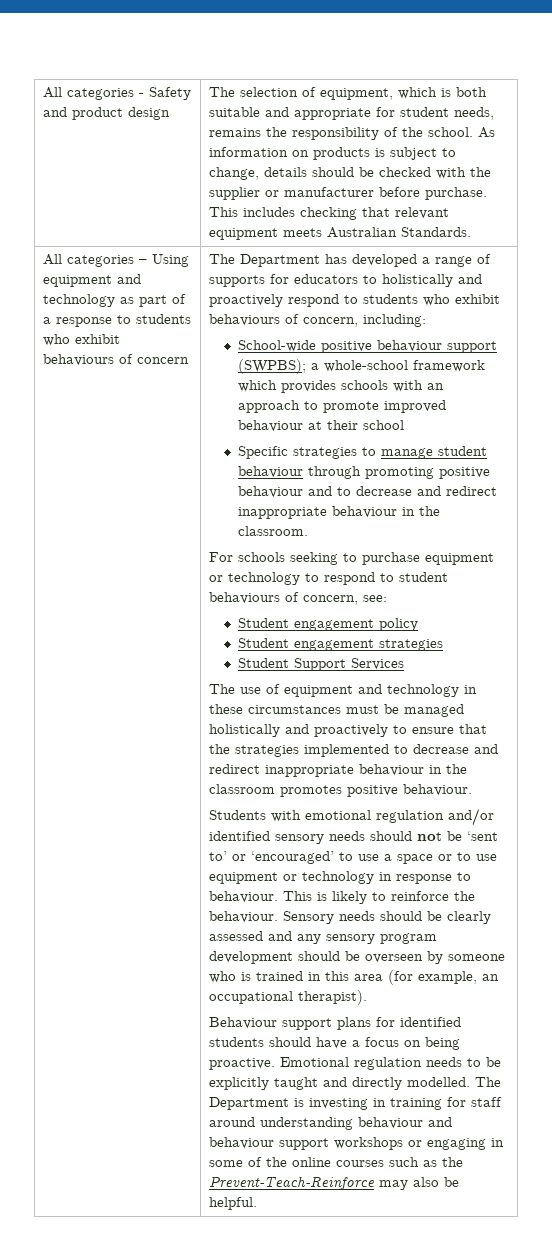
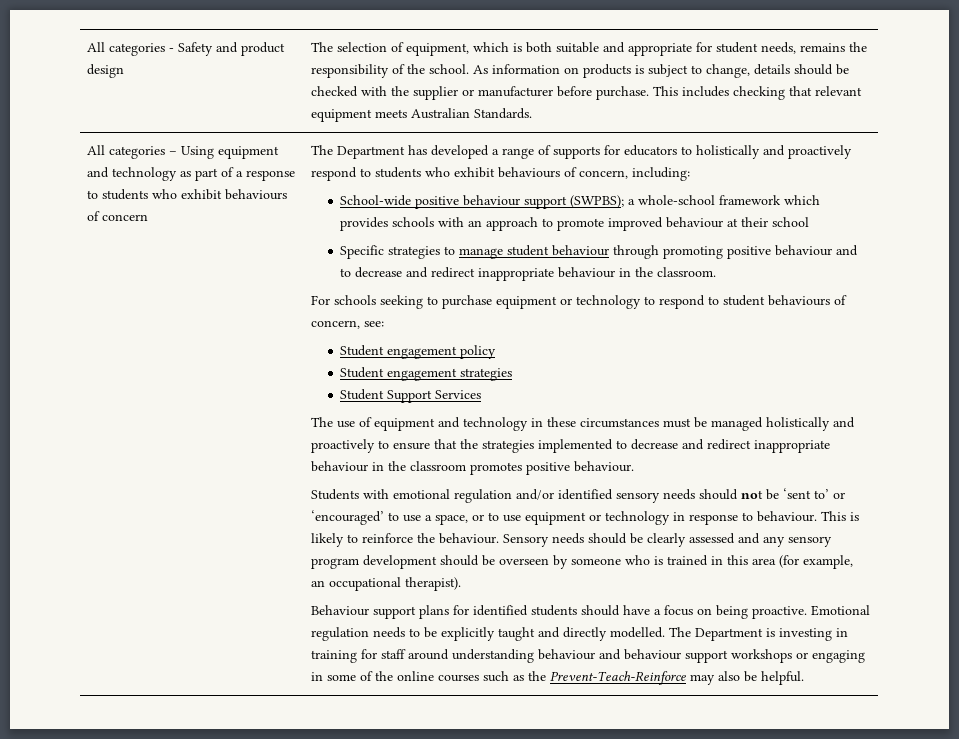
- Students with emotional regulation and/or identified sensory needs should not be ‘sent to’ or ‘encouraged’ to use a space or to use equipment or technology in response to behaviour.
+ Students with emotional regulation and/or identified sensory needs should not be ‘sent to’ or ‘encouraged’ to use a space, or to use equipment or technology in response to behaviour.

